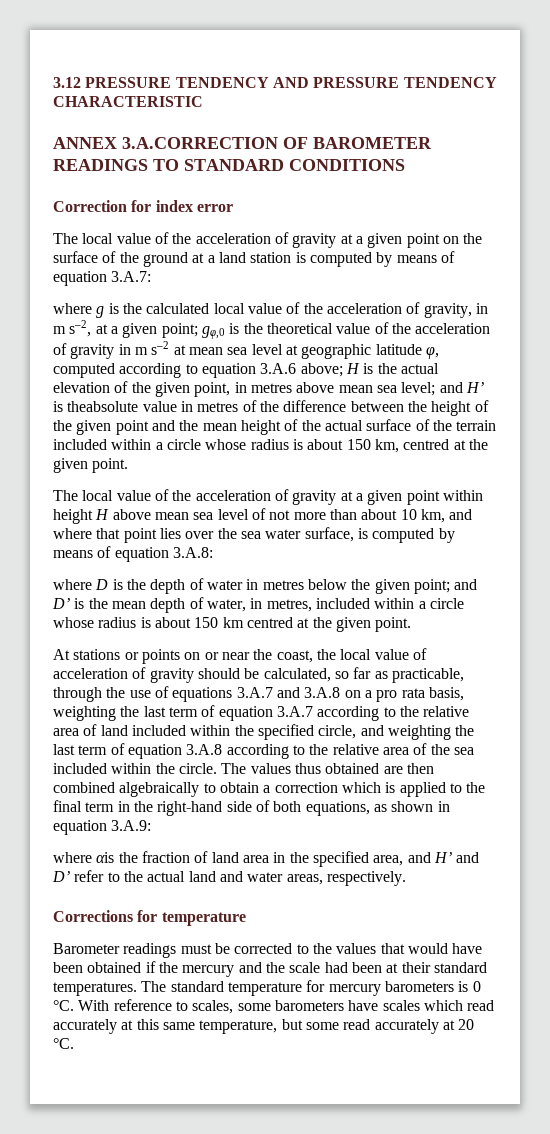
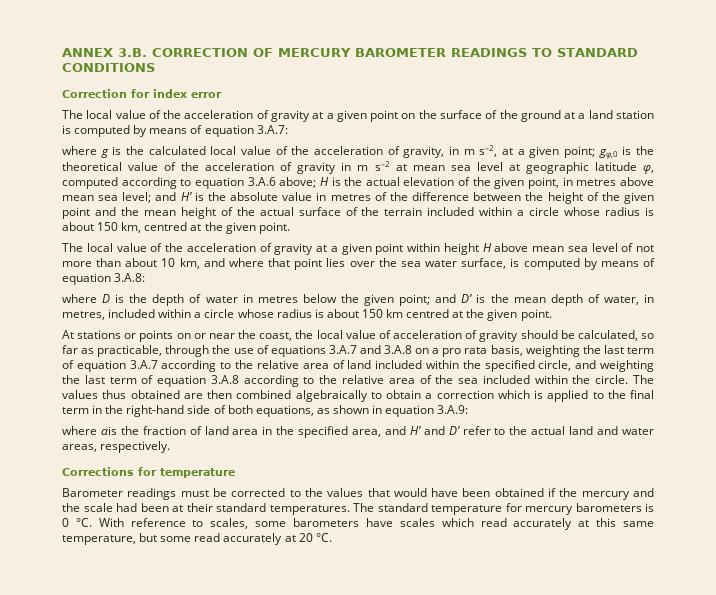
- 3.12 PRESSURE TENDENCY AND PRESSURE TENDENCY CHARACTERISTIC
- ANNEX 3.A.CORRECTION OF BAROMETER READINGS TO STANDARD CONDITIONS
+ ANNEX 3.B. CORRECTION OF MERCURY BAROMETER READINGS TO STANDARD CONDITIONS
- and H’ is theabsolute value in metres of the difference between the height of the given point and the mean height of the actual surface of the terrain included within a circle whose radius is about 150 km, centred at the given point.
+ and H’ is the absolute value in metres of the difference between the height of the given point and the mean height of the actual surface of the terrain included within a circle whose radius is about 150 km, centred at the given point.

